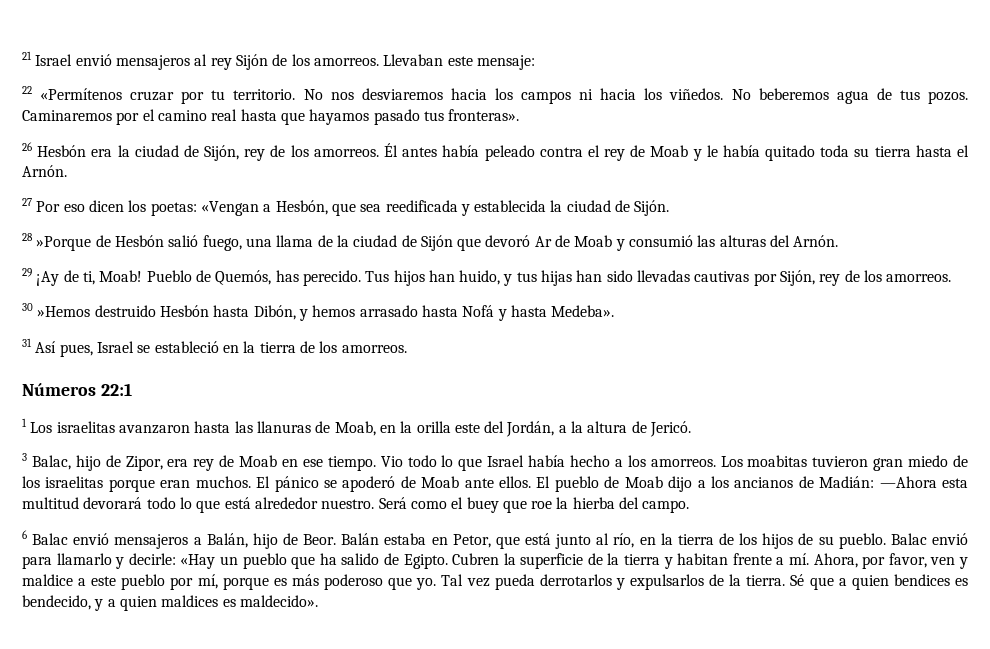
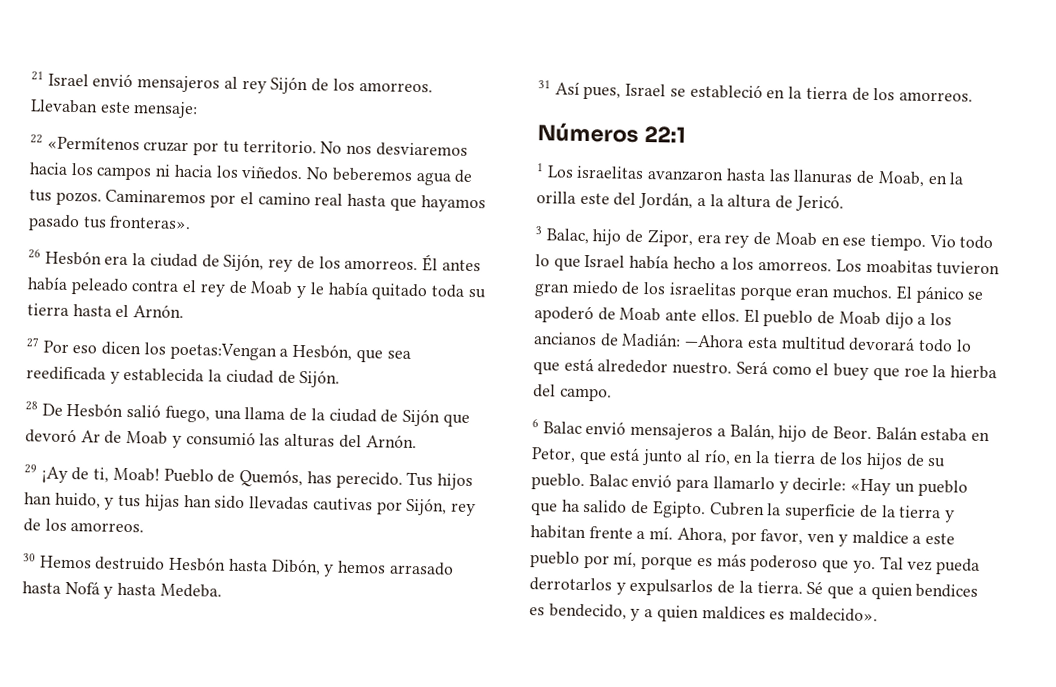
- 27 Por eso dicen los poetas: «Vengan a Hesbón, que sea reedificada y establecida la ciudad de Sijón.
+ 27 Por eso dicen los poetas:Vengan a Hesbón, que sea reedificada y establecida la ciudad de Sijón.
- 28 »Porque de Hesbón salió fuego, una llama de la ciudad de Sijón que devoró Ar de Moab y consumió las alturas del Arnón.
+ 28 De Hesbón salió fuego, una llama de la ciudad de Sijón que devoró Ar de Moab y consumió las alturas del Arnón.
- 30 »Hemos destruido Hesbón hasta Dibón, y hemos arrasado hasta Nofá y hasta Medeba».
+ 30 Hemos destruido Hesbón hasta Dibón, y hemos arrasado hasta Nofá y hasta Medeba.

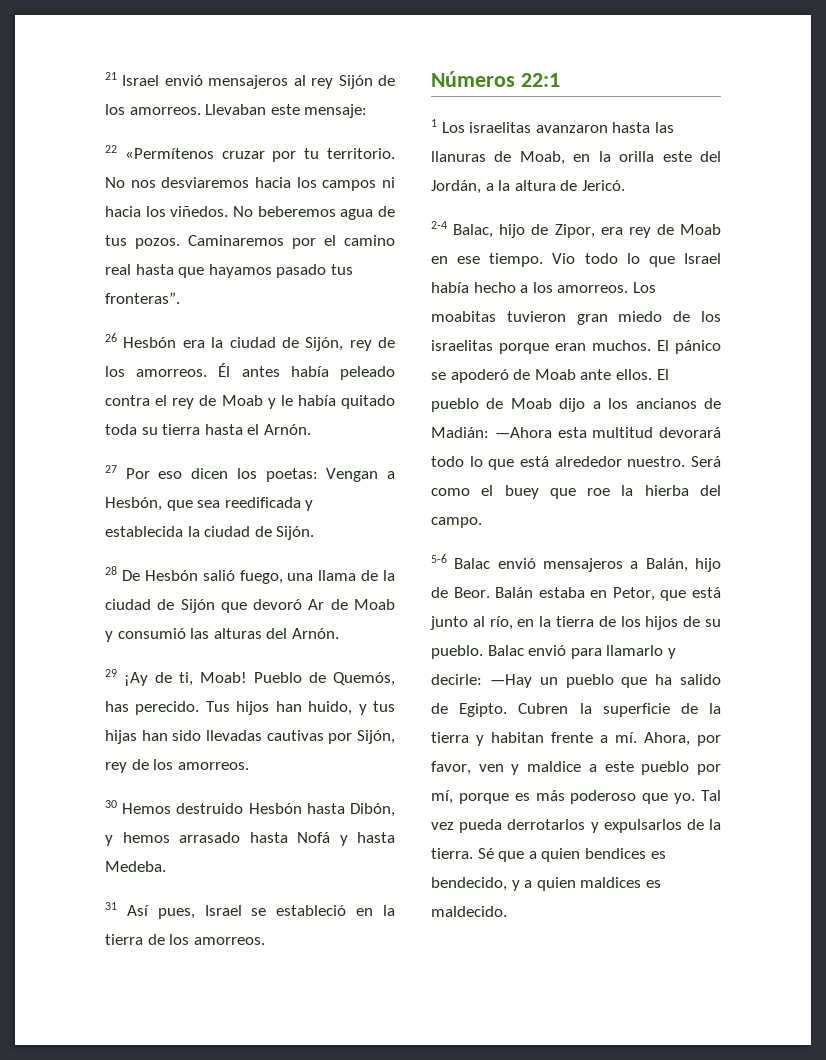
- Caminaremos por el camino real hasta que hayamos pasado tus fronteras».
+ Caminaremos por el camino real hasta que hayamos pasado tus fronteras”.
- 27 Por eso dicen los poetas:Vengan a Hesbón, que sea reedificada y establecida la ciudad de Sijón.
+ 27 Por eso dicen los poetas: Vengan a Hesbón, que sea reedificada y establecida la ciudad de Sijón.
- 3 Balac, hijo de Zipor, era rey de Moab en ese tiempo.
+ 2-4 Balac, hijo de Zipor, era rey de Moab en ese tiempo.
- 6 Balac envió mensajeros a Balán, hijo de Beor.
+ 5-6 Balac envió mensajeros a Balán, hijo de Beor.
- Balac envió para llamarlo y decirle: «Hay un pueblo que ha salido de Egipto.
+ Balac envió para llamarlo y decirle: —Hay un pueblo que ha salido de Egipto.
- Sé que a quien bendices es bendecido, y a quien maldices es maldecido».
+ Sé que a quien bendices es bendecido, y a quien maldices es maldecido.

